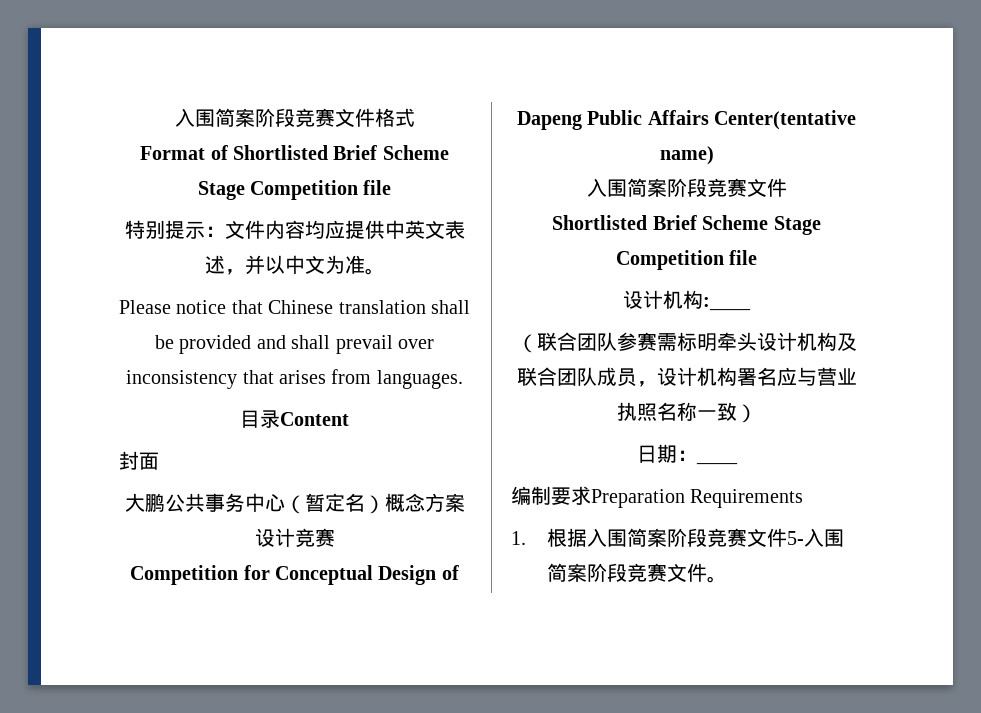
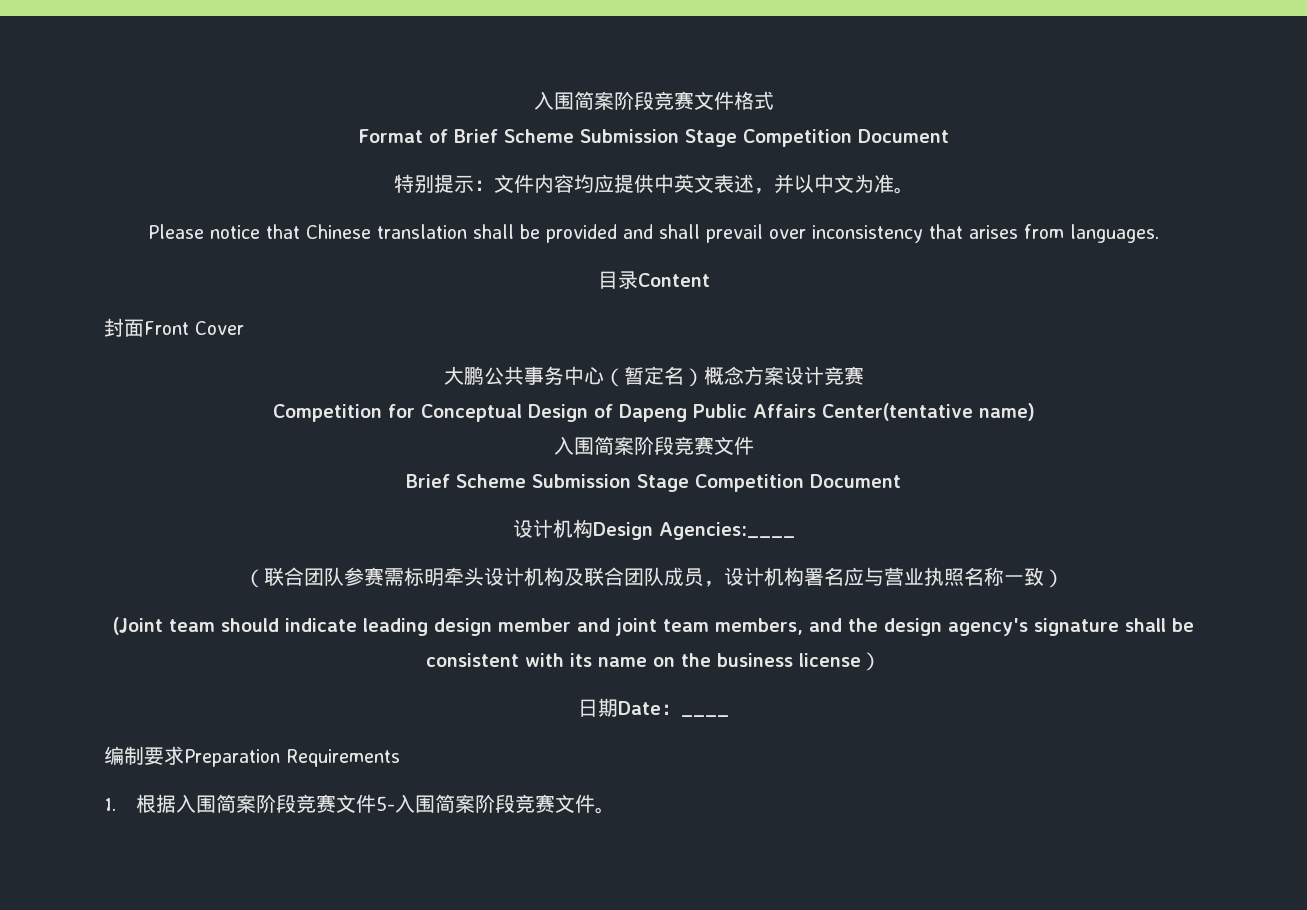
- Format of Shortlisted Brief Scheme Stage Competition file
+ Format of Brief Scheme Submission Stage Competition Document
- 封面
+ 封面Front Cover
  Competition for Conceptual Design of Dapeng Public Affairs Center(tentative name)
  入围简案阶段竞赛文件
- Shortlisted Brief Scheme Stage Competition file
- 设计机构:____
+ Brief Scheme Submission Stage Competition Document
+ 设计机构Design Agencies:____
+ (Joint team should indicate leading design member and joint team members, and the design agency's signature shall be consistent with its name on the business license）
- 日期：____
+ 日期Date：____

